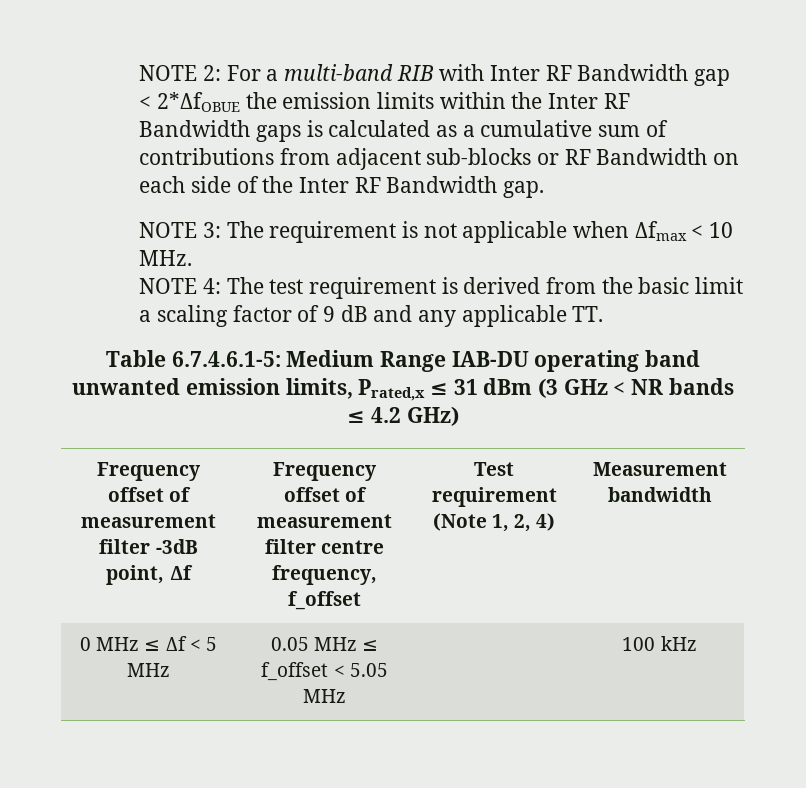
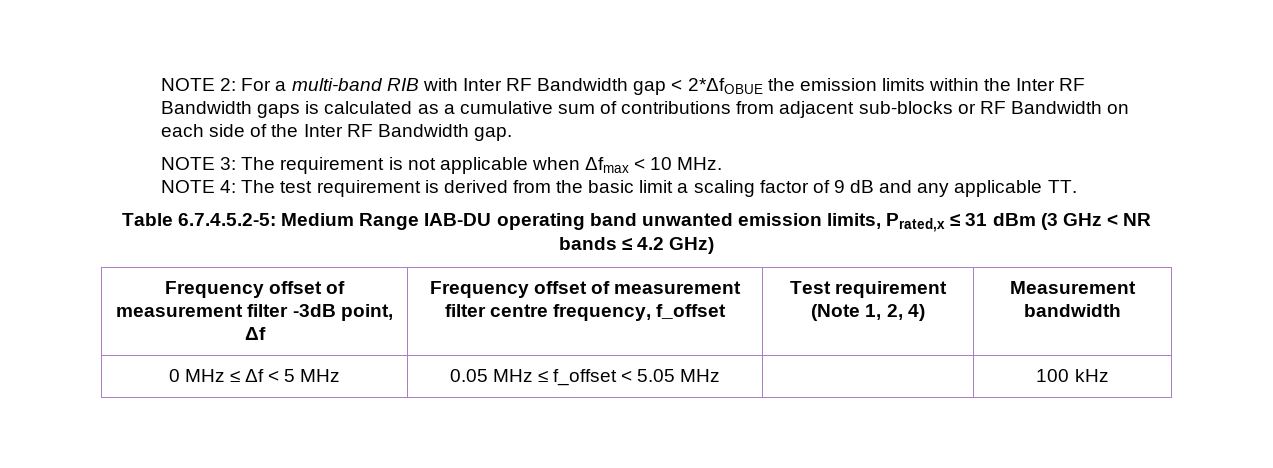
- Table 6.7.4.6.1-5: Medium Range IAB-DU operating band unwanted emission limits, Prated,x ≤ 31 dBm (3 GHz < NR bands ≤ 4.2 GHz)
+ Table 6.7.4.5.2-5: Medium Range IAB-DU operating band unwanted emission limits, Prated,x ≤ 31 dBm (3 GHz < NR bands ≤ 4.2 GHz)

